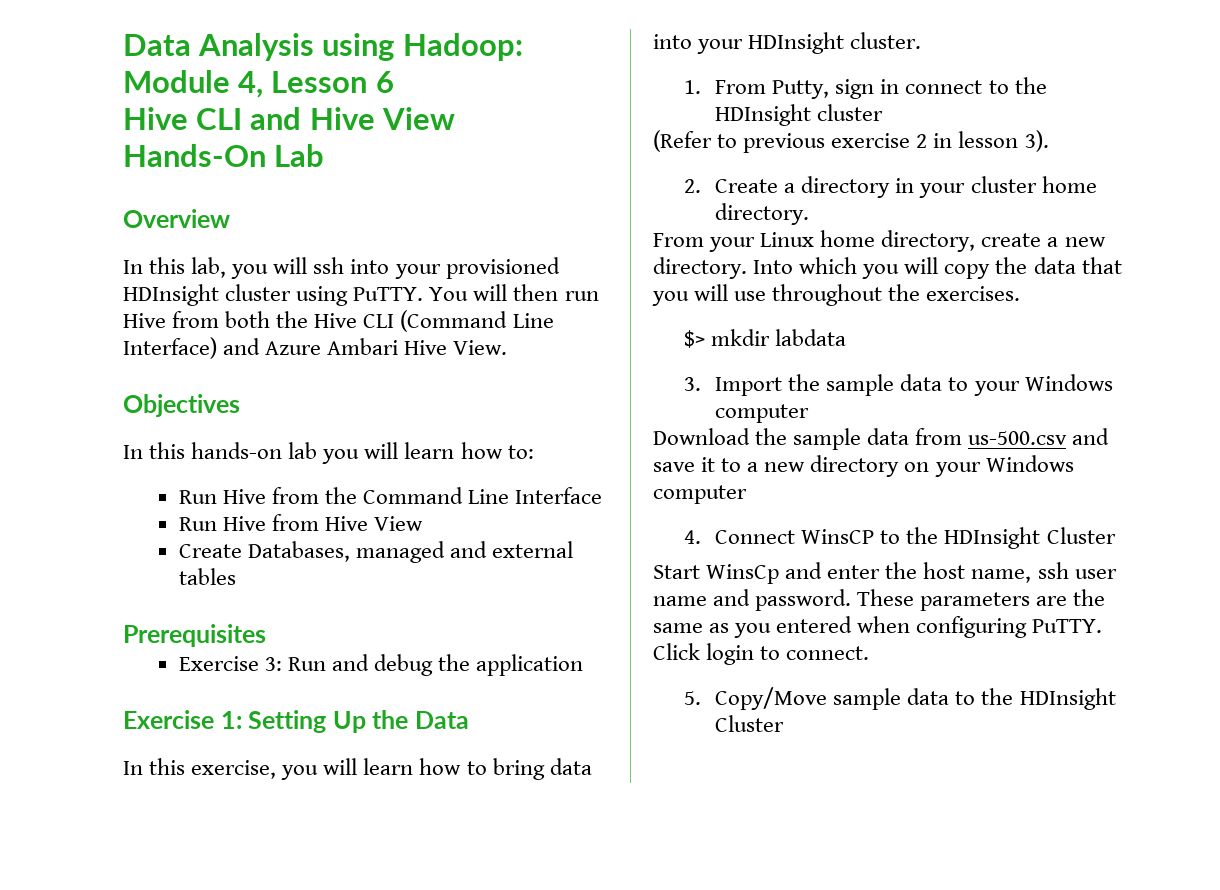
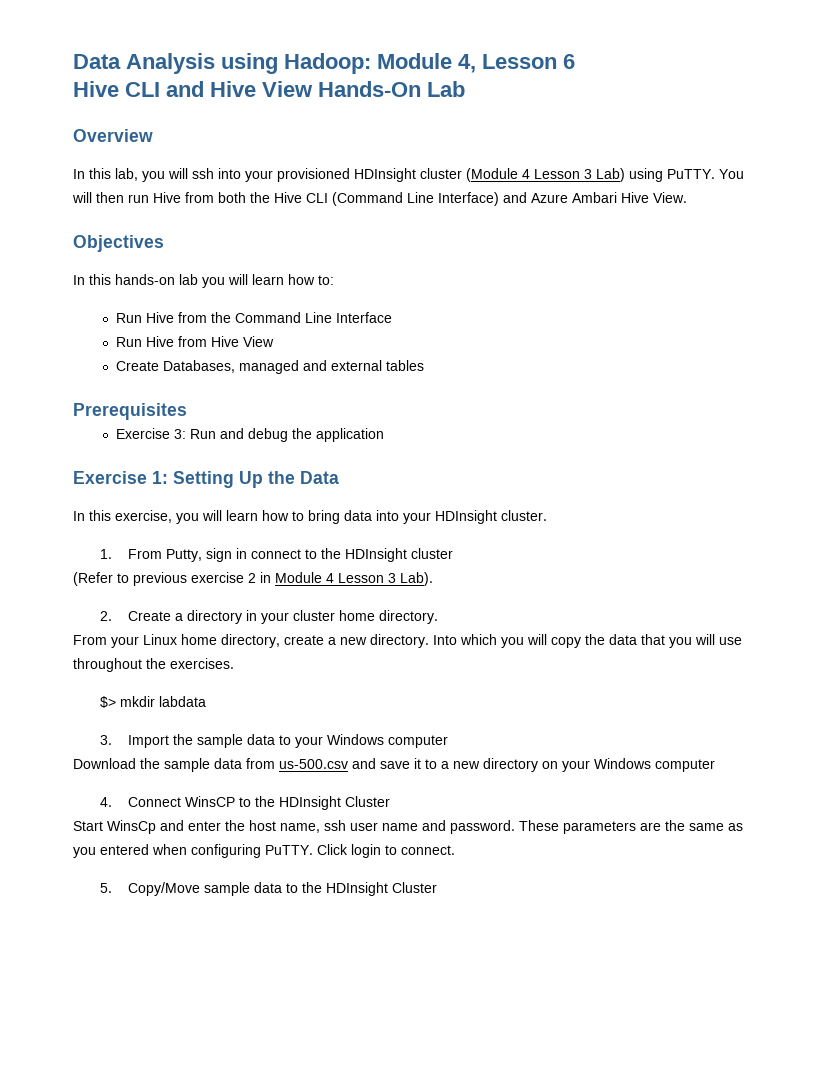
- In this lab, you will ssh into your provisioned HDInsight cluster using PuTTY.
+ In this lab, you will ssh into your provisioned HDInsight cluster (Module 4 Lesson 3 Lab) using PuTTY.
- (Refer to previous exercise 2 in lesson 3).
+ (Refer to previous exercise 2 in Module 4 Lesson 3 Lab).

